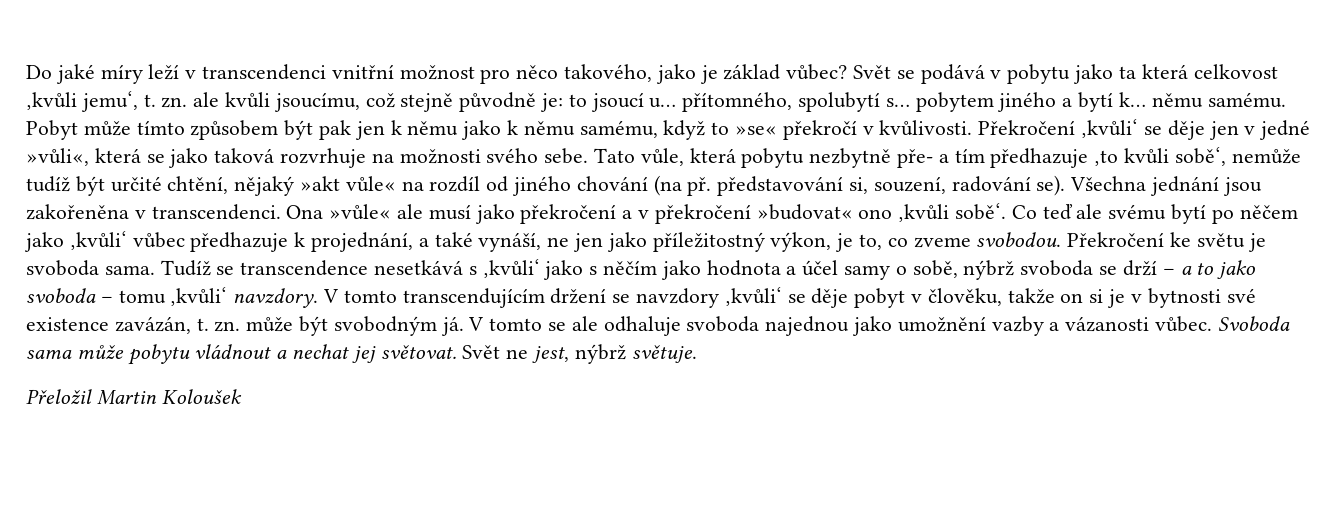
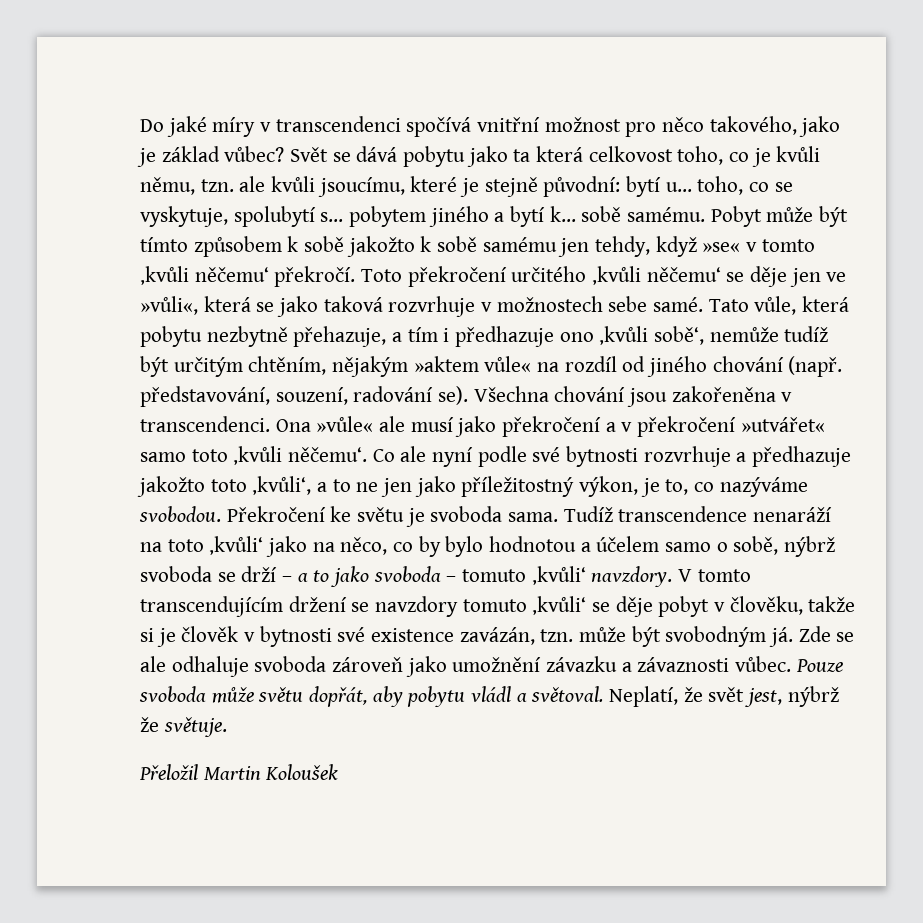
- Do jaké míry leží v transcendenci vnitřní možnost pro něco takového, jako je základ vůbec?
+ Do jaké míry v transcendenci spočívá vnitřní možnost pro něco takového, jako je základ vůbec?
- Svět se podává v pobytu jako ta která celkovost ‚kvůli jemu‘, t. zn. ale kvůli jsoucímu, což stejně původně je: to jsoucí u… přítomného, spolubytí s… pobytem jiného a bytí k… němu samému.
+ Svět se dává pobytu jako ta která celkovost toho, co je kvůli němu, tzn. ale kvůli jsoucímu, které je stejně původní: bytí u… toho, co se vyskytuje, spolubytí s… pobytem jiného a bytí k… sobě samému.
- Pobyt může tímto způsobem být pak jen k němu jako k němu samému, když to »se« překročí v kvůlivosti. Překročení ‚kvůli‘ se děje jen v jedné »vůli«, která se jako taková rozvrhuje na možnosti svého sebe.
+ Pobyt může být tímto způsobem k sobě jakožto k sobě samému jen tehdy, když »se« v tomto ‚kvůli něčemu‘ překročí. Toto překročení určitého ‚kvůli něčemu‘ se děje jen ve »vůli«, která se jako taková rozvrhuje v možnostech sebe samé.
- Tato vůle, která pobytu nezbytně pře- a tím předhazuje ‚to kvůli sobě‘, nemůže tudíž být určité chtění, nějaký »akt vůle« na rozdíl od jiného chování (na př. představování si, souzení, radování se).
+ Tato vůle, která pobytu nezbytně přehazuje, a tím i předhazuje ono ‚kvůli sobě‘, nemůže tudíž být určitým chtěním, nějakým »aktem vůle« na rozdíl od jiného chování (např. představování, souzení, radování se).
- Všechna jednání jsou zakořeněna v transcendenci.
+ Všechna chování jsou zakořeněna v transcendenci.
- Ona »vůle« ale musí jako překročení a v překročení »budovat« ono ‚kvůli sobě‘. Co teď ale svému bytí po něčem jako ‚kvůli‘ vůbec předhazuje k projednání, a také vynáší, ne jen jako příležitostný výkon, je to, co zveme svobodou.
+ Ona »vůle« ale musí jako překročení a v překročení »utvářet« samo toto ‚kvůli něčemu‘. Co ale nyní podle své bytnosti rozvrhuje a předhazuje jakožto toto ‚kvůli‘, a to ne jen jako příležitostný výkon, je to, co nazýváme svobodou.
- Tudíž se transcendence nesetkává s ‚kvůli‘ jako s něčím jako hodnota a účel samy o sobě, nýbrž svoboda se drží – a to jako svoboda – tomu ‚kvůli‘ navzdory.
+ Tudíž transcendence nenaráží na toto ‚kvůli‘ jako na něco, co by bylo hodnotou a účelem samo o sobě, nýbrž svoboda se drží – a to jako svoboda – tomuto ‚kvůli‘ navzdory.
- V tomto transcendujícím držení se navzdory ‚kvůli‘ se děje pobyt v člověku, takže on si je v bytnosti své existence zavázán, t. zn. může být svobodným já.
+ V tomto transcendujícím držení se navzdory tomuto ‚kvůli‘ se děje pobyt v člověku, takže si je člověk v bytnosti své existence zavázán, tzn. může být svobodným já.
- V tomto se ale odhaluje svoboda najednou jako umožnění vazby a vázanosti vůbec. Svoboda sama může pobytu vládnout a nechat jej světovat. Svět ne jest, nýbrž světuje.
+ Zde se ale odhaluje svoboda zároveň jako umožnění závazku a závaznosti vůbec. Pouze svoboda může světu dopřát, aby pobytu vládl a světoval. Neplatí, že svět jest, nýbrž že světuje.

